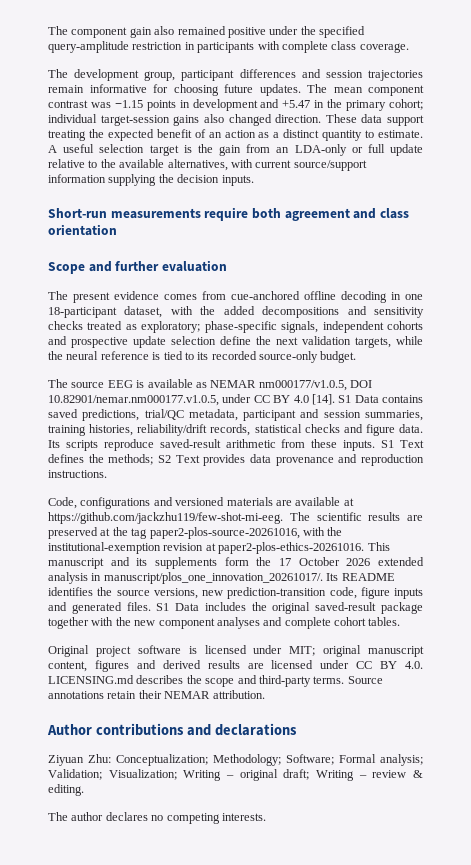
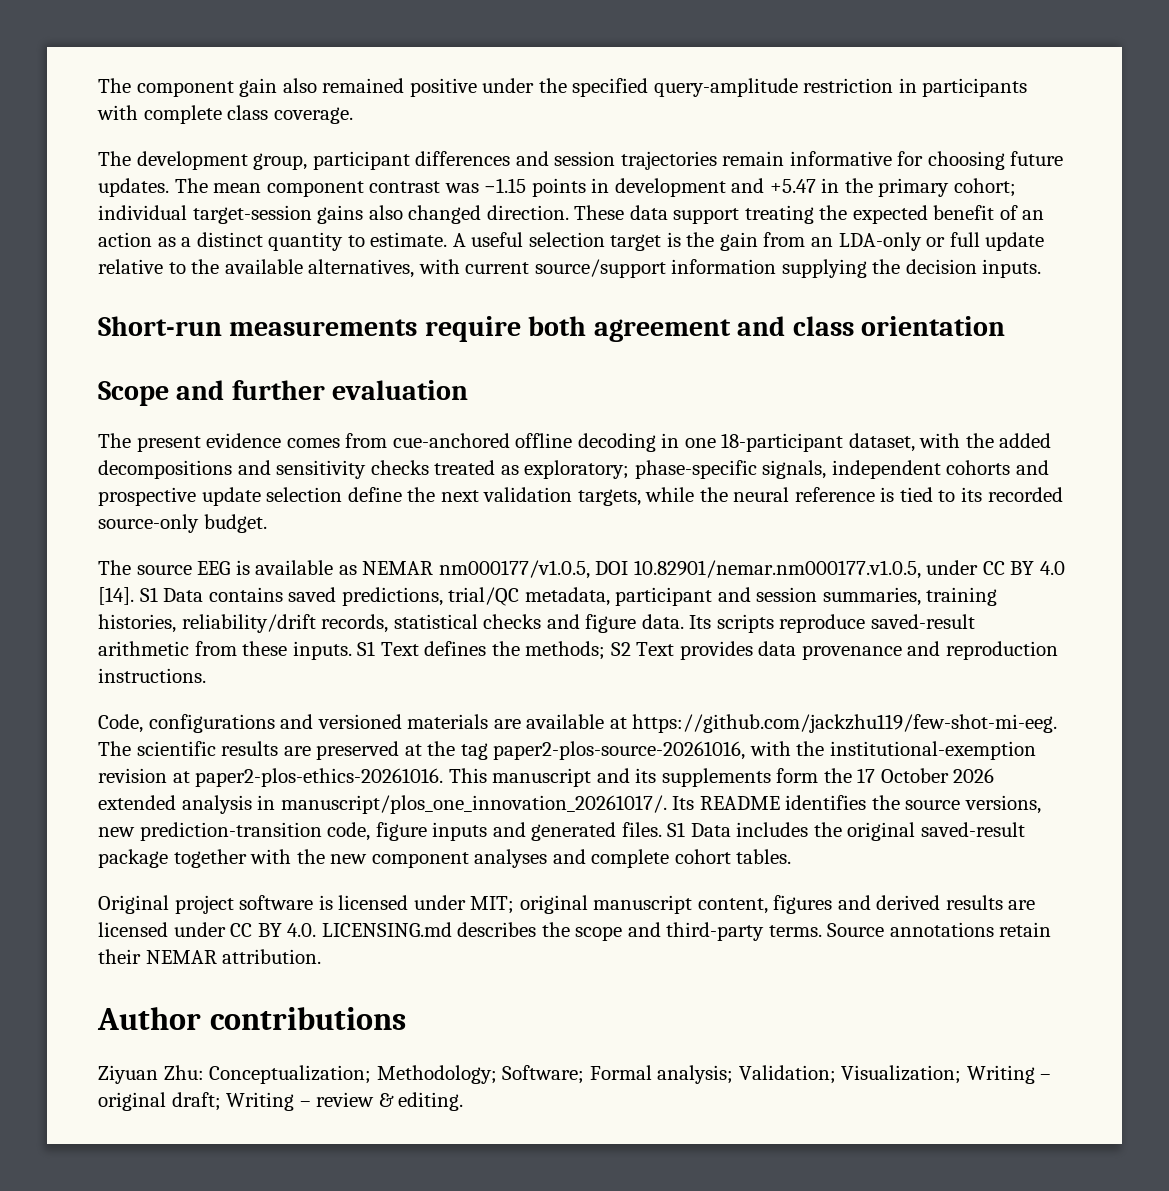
- Author contributions and declarations
+ Author contributions
- The author declares no competing interests.

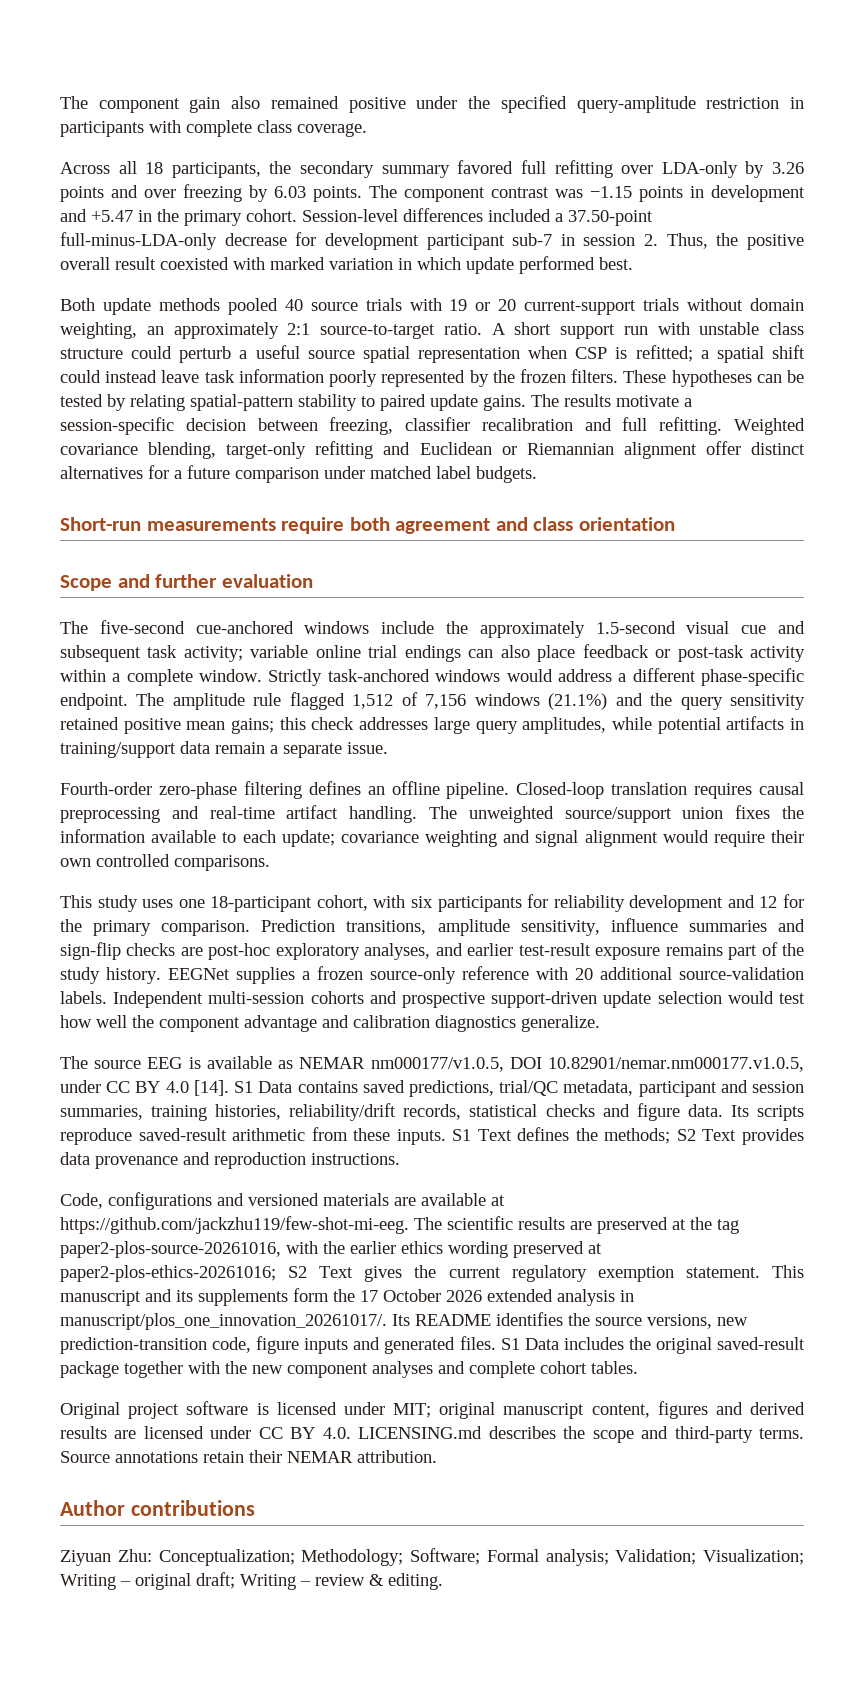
- The development group, participant differences and session trajectories remain informative for choosing future updates. The mean component contrast was −1.15 points in development and +5.47 in the primary cohort; individual target-session gains also changed direction. These data support treating the expected benefit of an action as a distinct quantity to estimate. A useful selection target is the gain from an LDA-only or full update relative to the available alternatives, with current source/support information supplying the decision inputs.
+ Across all 18 participants, the secondary summary favored full refitting over LDA-only by 3.26 points and over freezing by 6.03 points. The component contrast was −1.15 points in development and +5.47 in the primary cohort. Session-level differences included a 37.50-point full-minus-LDA-only decrease for development participant sub-7 in session 2. Thus, the positive overall result coexisted with marked variation in which update performed best.
+ Both update methods pooled 40 source trials with 19 or 20 current-support trials without domain weighting, an approximately 2:1 source-to-target ratio. A short support run with unstable class structure could perturb a useful source spatial representation when CSP is refitted; a spatial shift could instead leave task information poorly represented by the frozen filters. These hypotheses can be tested by relating spatial-pattern stability to paired update gains. The results motivate a session-specific decision between freezing, classifier recalibration and full refitting. Weighted covariance blending, target-only refitting and Euclidean or Riemannian alignment offer distinct alternatives for a future comparison under matched label budgets.
- The present evidence comes from cue-anchored offline decoding in one 18-participant dataset, with the added decompositions and sensitivity checks treated as exploratory; phase-specific signals, independent cohorts and prospective update selection define the next validation targets, while the neural reference is tied to its recorded source-only budget.
+ The five-second cue-anchored windows include the approximately 1.5-second visual cue and subsequent task activity; variable online trial endings can also place feedback or post-task activity within a complete window. Strictly task-anchored windows would address a different phase-specific endpoint. The amplitude rule flagged 1,512 of 7,156 windows (21.1%) and the query sensitivity retained positive mean gains; this check addresses large query amplitudes, while potential artifacts in training/support data remain a separate issue.
+ Fourth-order zero-phase filtering defines an offline pipeline. Closed-loop translation requires causal preprocessing and real-time artifact handling. The unweighted source/support union fixes the information available to each update; covariance weighting and signal alignment would require their own controlled comparisons.
+ This study uses one 18-participant cohort, with six participants for reliability development and 12 for the primary comparison. Prediction transitions, amplitude sensitivity, influence summaries and sign-flip checks are post-hoc exploratory analyses, and earlier test-result exposure remains part of the study history. EEGNet supplies a frozen source-only reference with 20 additional source-validation labels. Independent multi-session cohorts and prospective support-driven update selection would test how well the component advantage and calibration diagnostics generalize.
- Code, configurations and versioned materials are available at https://github.com/jackzhu119/few-shot-mi-eeg. The scientific results are preserved at the tag paper2-plos-source-20261016, with the institutional-exemption revision at paper2-plos-ethics-20261016.
+ Code, configurations and versioned materials are available at https://github.com/jackzhu119/few-shot-mi-eeg. The scientific results are preserved at the tag paper2-plos-source-20261016, with the earlier ethics wording preserved at paper2-plos-ethics-20261016; S2 Text gives the current regulatory exemption statement.

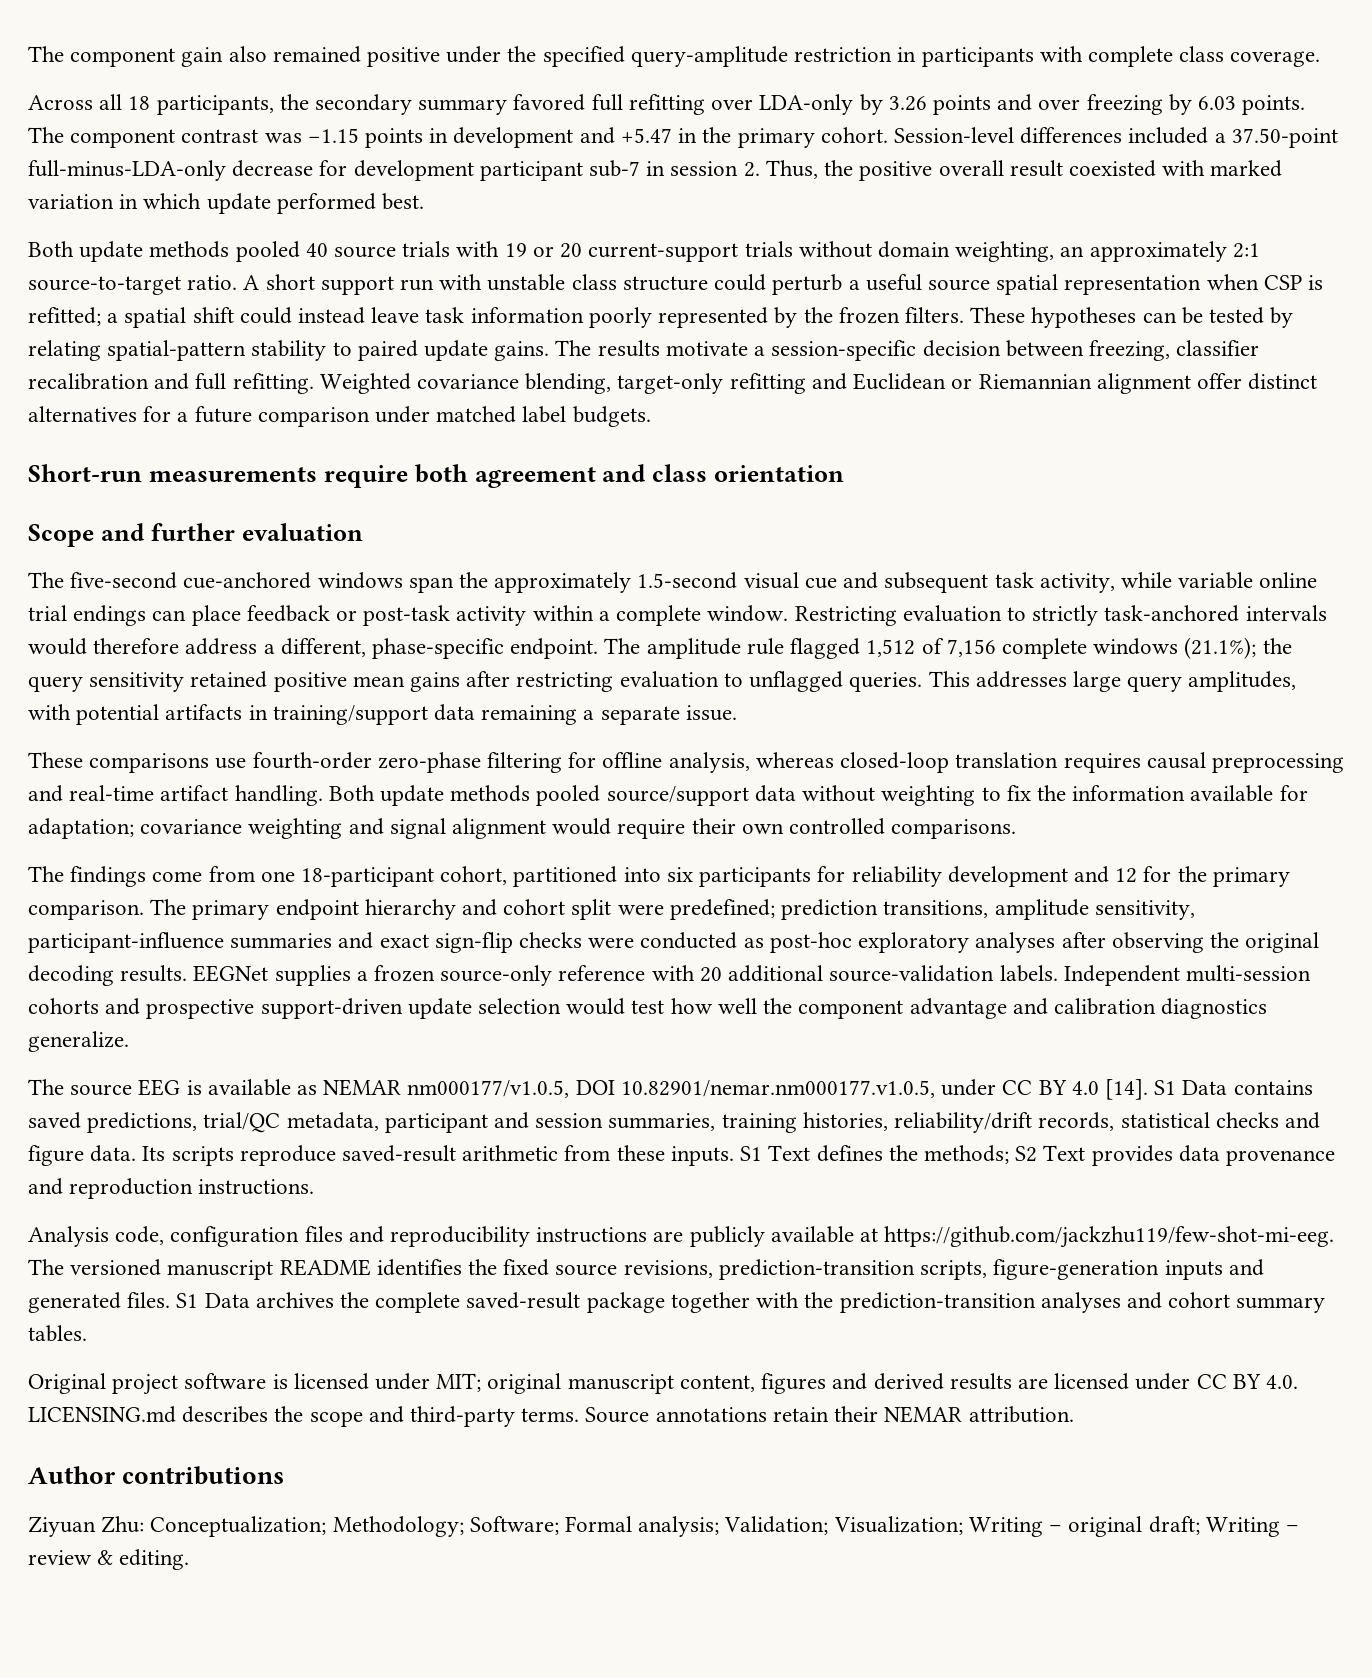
- The five-second cue-anchored windows include the approximately 1.5-second visual cue and subsequent task activity; variable online trial endings can also place feedback or post-task activity within a complete window.
+ The five-second cue-anchored windows span the approximately 1.5-second visual cue and subsequent task activity, while variable online trial endings can place feedback or post-task activity within a complete window.
- Strictly task-anchored windows would address a different phase-specific endpoint.
+ Restricting evaluation to strictly task-anchored intervals would therefore address a different, phase-specific endpoint.
- The amplitude rule flagged 1,512 of 7,156 windows (21.1%) and the query sensitivity retained positive mean gains; this check addresses large query amplitudes, while potential artifacts in training/support data remain a separate issue.
+ The amplitude rule flagged 1,512 of 7,156 complete windows (21.1%); the query sensitivity retained positive mean gains after restricting evaluation to unflagged queries. This addresses large query amplitudes, with potential artifacts in training/support data remaining a separate issue.
- Fourth-order zero-phase filtering defines an offline pipeline. Closed-loop translation requires causal preprocessing and real-time artifact handling.
+ These comparisons use fourth-order zero-phase filtering for offline analysis, whereas closed-loop translation requires causal preprocessing and real-time artifact handling.
- The unweighted source/support union fixes the information available to each update; covariance weighting and signal alignment would require their own controlled comparisons.
+ Both update methods pooled source/support data without weighting to fix the information available for adaptation; covariance weighting and signal alignment would require their own controlled comparisons.
- This study uses one 18-participant cohort, with six participants for reliability development and 12 for the primary comparison.
+ The findings come from one 18-participant cohort, partitioned into six participants for reliability development and 12 for the primary comparison.
- Prediction transitions, amplitude sensitivity, influence summaries and sign-flip checks are post-hoc exploratory analyses, and earlier test-result exposure remains part of the study history.
+ The primary endpoint hierarchy and cohort split were predefined; prediction transitions, amplitude sensitivity, participant-influence summaries and exact sign-flip checks were conducted as post-hoc exploratory analyses after observing the original decoding results.
- Code, configurations and versioned materials are available at https://github.com/jackzhu119/few-shot-mi-eeg. The scientific results are preserved at the tag paper2-plos-source-20261016, with the earlier ethics wording preserved at paper2-plos-ethics-20261016; S2 Text gives the current regulatory exemption statement. This manuscript and its supplements form the 17 October 2026 extended analysis in manuscript/plos_one_innovation_20261017/. Its README identifies the source versions, new prediction-transition code, figure inputs and generated files.
+ Analysis code, configuration files and reproducibility instructions are publicly available at https://github.com/jackzhu119/few-shot-mi-eeg. The versioned manuscript README identifies the fixed source revisions, prediction-transition scripts, figure-generation inputs and generated files.
- S1 Data includes the original saved-result package together with the new component analyses and complete cohort tables.
+ S1 Data archives the complete saved-result package together with the prediction-transition analyses and cohort summary tables.

